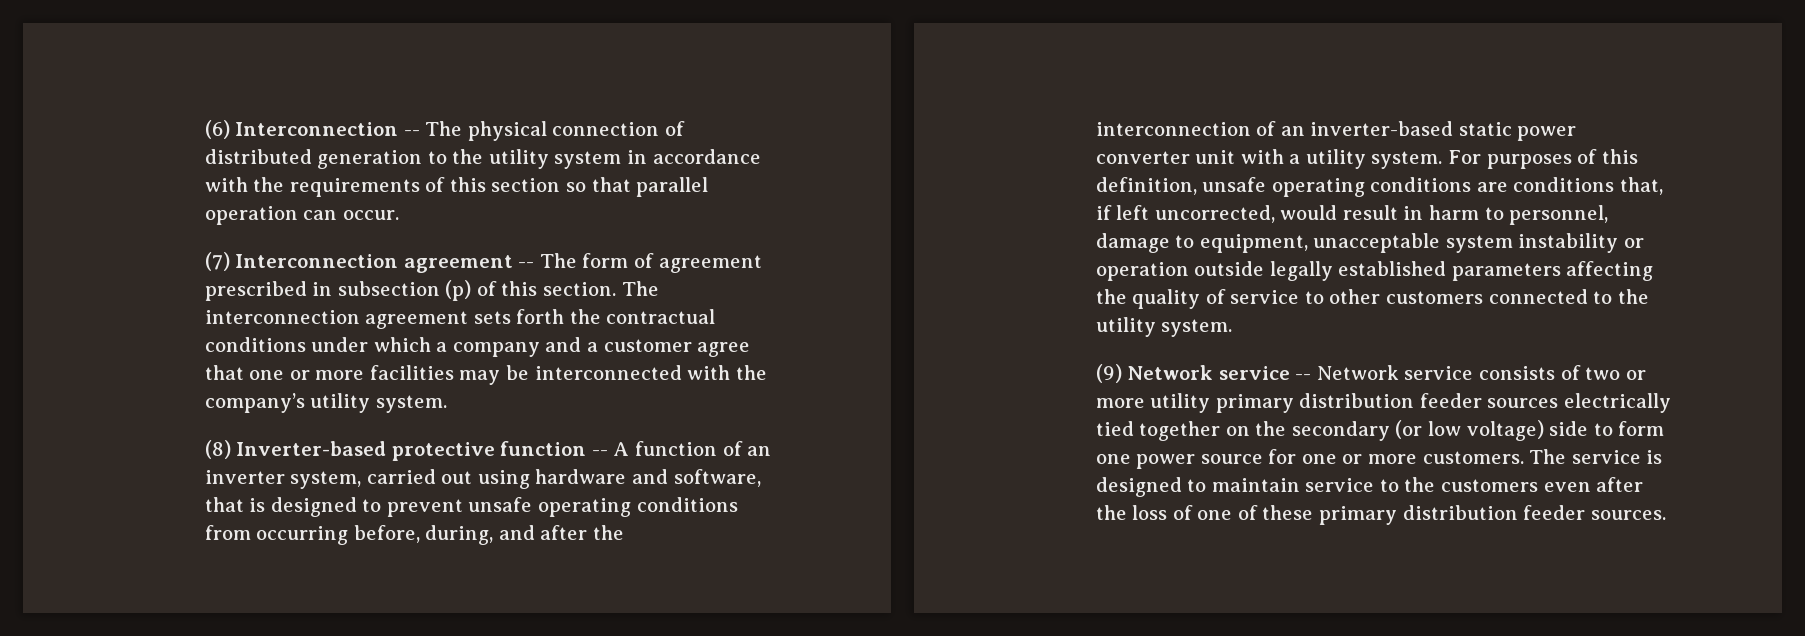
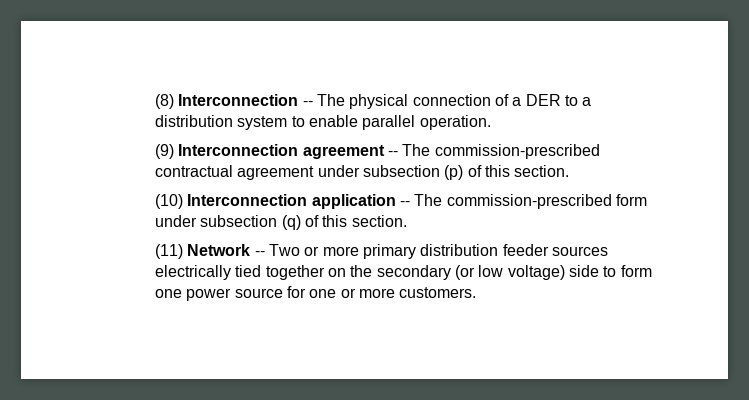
- (6) Interconnection -- The physical connection of distributed generation to the utility system in accordance with the requirements of this section so that parallel operation can occur.
- (7) Interconnection agreement -- The form of agreement prescribed in subsection (p) of this section. The interconnection agreement sets forth the contractual conditions under which a company and a customer agree that one or more facilities may be interconnected with the company’s utility system.
- (8) Inverter-based protective function -- A function of an inverter system, carried out using hardware and software, that is designed to prevent unsafe operating conditions from occurring before, during, and after the interconnection of an inverter-based static power converter unit with a utility system. For purposes of this definition, unsafe operating conditions are conditions that, if left uncorrected, would result in harm to personnel, damage to equipment, unacceptable system instability or operation outside legally established parameters affecting the quality of service to other customers connected to the utility system.
- (9) Network service -- Network service consists of two or more utility primary distribution feeder sources electrically tied together on the secondary (or low voltage) side to form one power source for one or more customers. The service is designed to maintain service to the customers even after the loss of one of these primary distribution feeder sources.
+ (8) Interconnection -- The physical connection of a DER to a distribution system to enable parallel operation.
+ (9) Interconnection agreement -- The commission-prescribed contractual agreement under subsection (p) of this section.
+ (10) Interconnection application -- The commission-prescribed form under subsection (q) of this section.
+ (11) Network -- Two or more primary distribution feeder sources electrically tied together on the secondary (or low voltage) side to form one power source for one or more customers.

